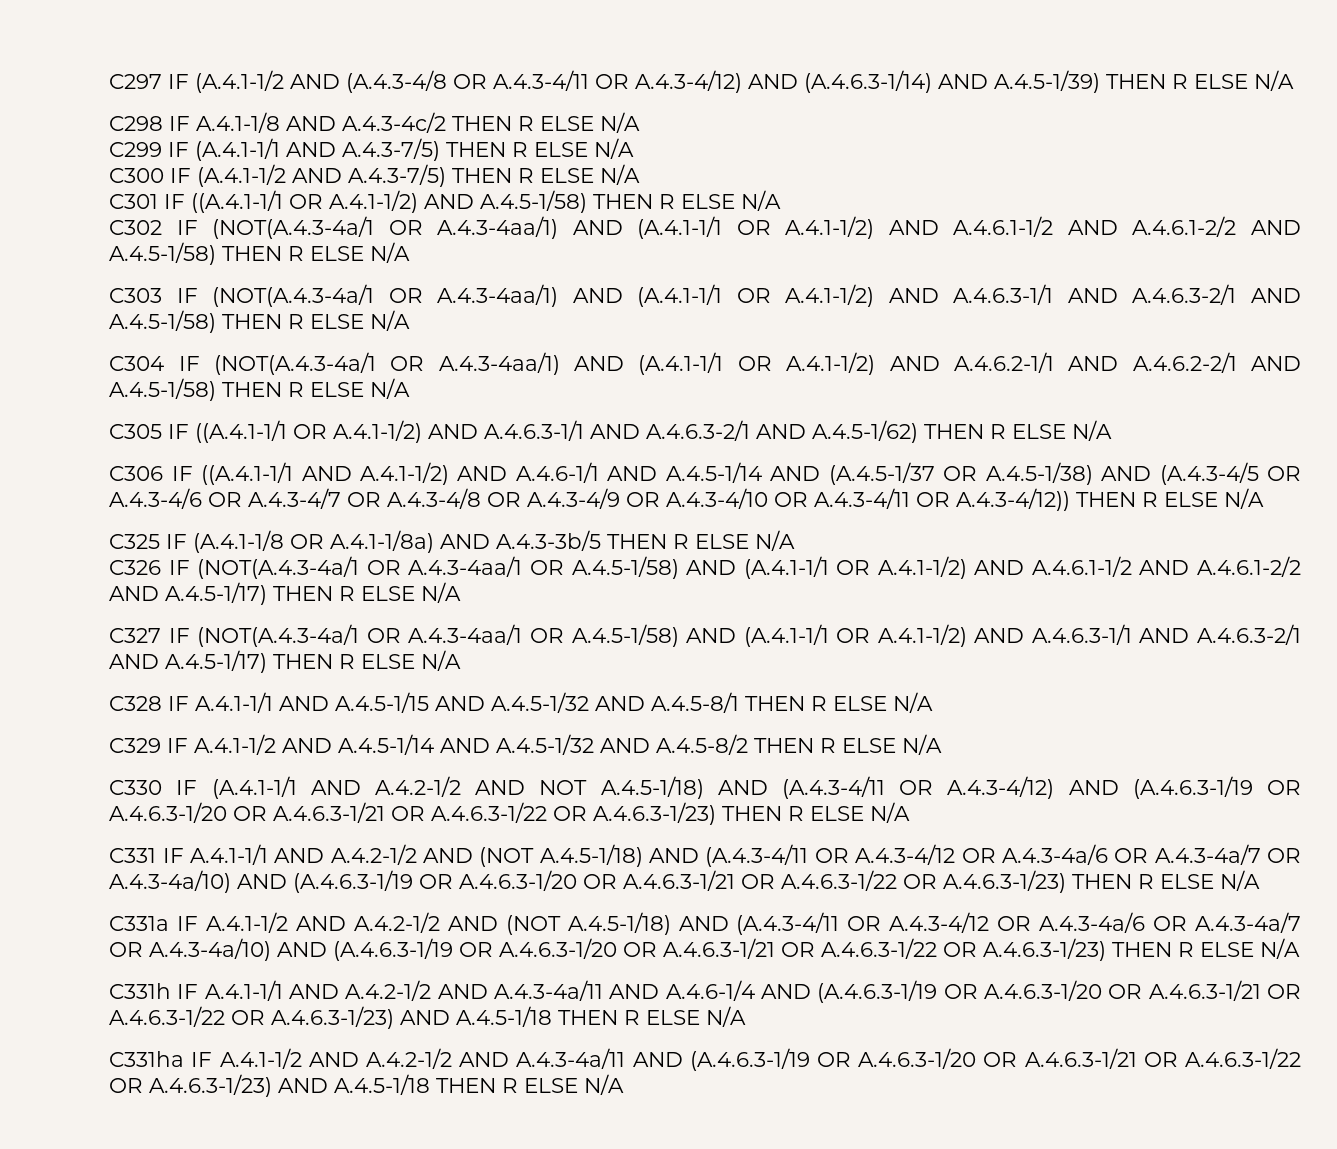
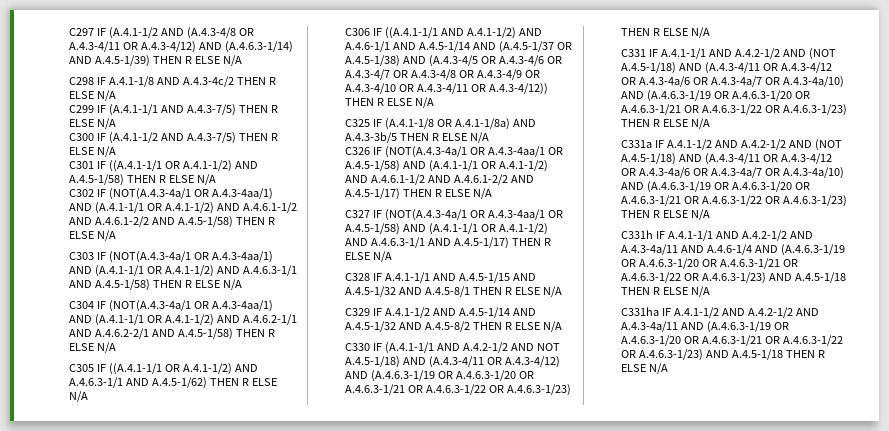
- C303 IF (NOT(A.4.3-4a/1 OR A.4.3-4aa/1) AND (A.4.1-1/1 OR A.4.1-1/2) AND A.4.6.3-1/1 AND A.4.6.3-2/1 AND A.4.5-1/58) THEN R ELSE N/A
+ C303 IF (NOT(A.4.3-4a/1 OR A.4.3-4aa/1) AND (A.4.1-1/1 OR A.4.1-1/2) AND A.4.6.3-1/1 AND A.4.5-1/58) THEN R ELSE N/A
- C305 IF ((A.4.1-1/1 OR A.4.1-1/2) AND A.4.6.3-1/1 AND A.4.6.3-2/1 AND A.4.5-1/62) THEN R ELSE N/A
+ C305 IF ((A.4.1-1/1 OR A.4.1-1/2) AND A.4.6.3-1/1 AND A.4.5-1/62) THEN R ELSE N/A
- C327 IF (NOT(A.4.3-4a/1 OR A.4.3-4aa/1 OR A.4.5-1/58) AND (A.4.1-1/1 OR A.4.1-1/2) AND A.4.6.3-1/1 AND A.4.6.3-2/1 AND A.4.5-1/17) THEN R ELSE N/A
+ C327 IF (NOT(A.4.3-4a/1 OR A.4.3-4aa/1 OR A.4.5-1/58) AND (A.4.1-1/1 OR A.4.1-1/2) AND A.4.6.3-1/1 AND A.4.5-1/17) THEN R ELSE N/A

